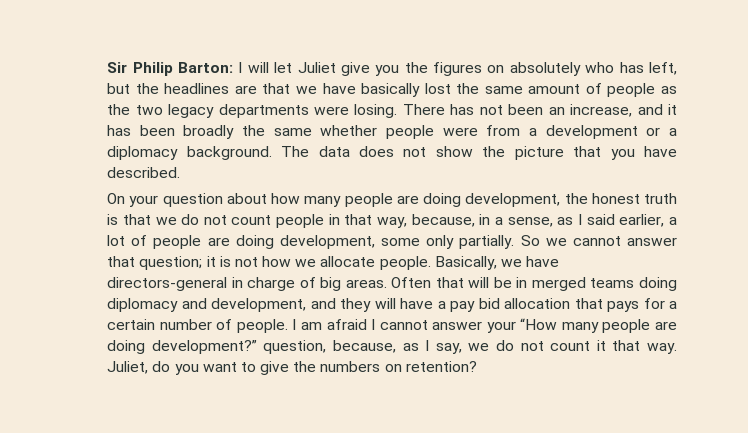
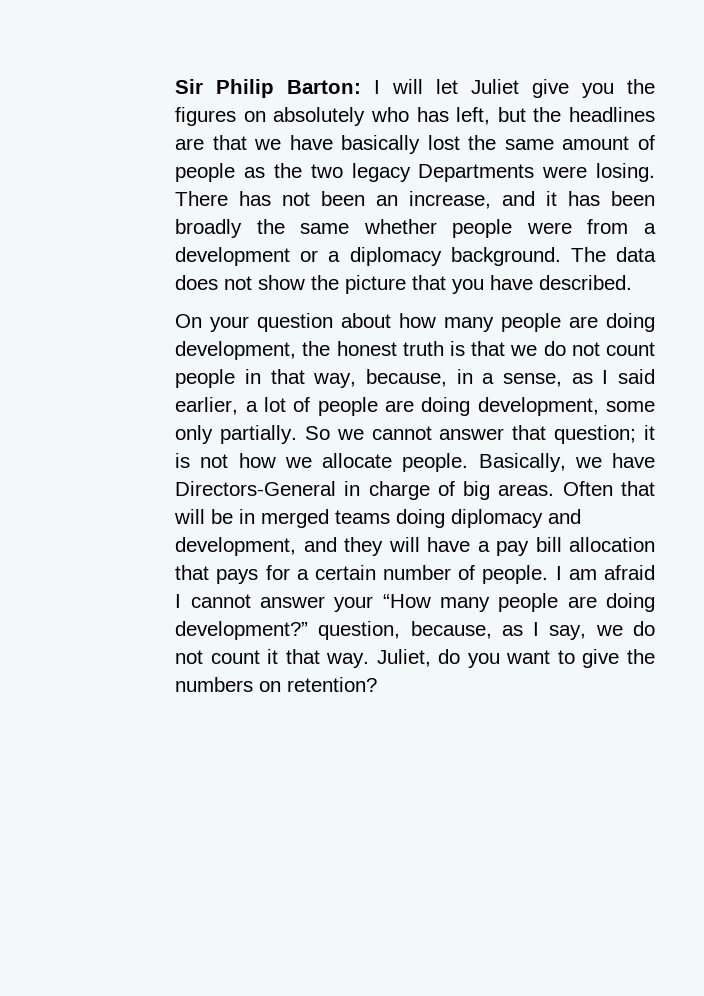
- Sir Philip Barton: I will let Juliet give you the figures on absolutely who has left, but the headlines are that we have basically lost the same amount of people as the two legacy departments were losing.
+ Sir Philip Barton: I will let Juliet give you the figures on absolutely who has left, but the headlines are that we have basically lost the same amount of people as the two legacy Departments were losing.
- Basically, we have directors-general in charge of big areas.
+ Basically, we have Directors-General in charge of big areas.
- Often that will be in merged teams doing diplomacy and development, and they will have a pay bid allocation that pays for a certain number of people.
+ Often that will be in merged teams doing diplomacy and development, and they will have a pay bill allocation that pays for a certain number of people.

